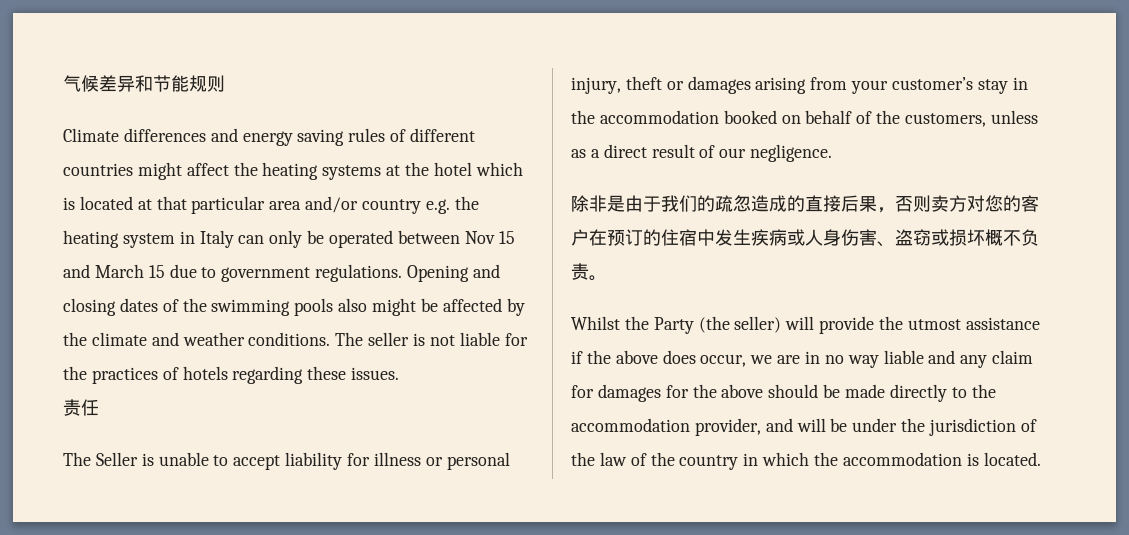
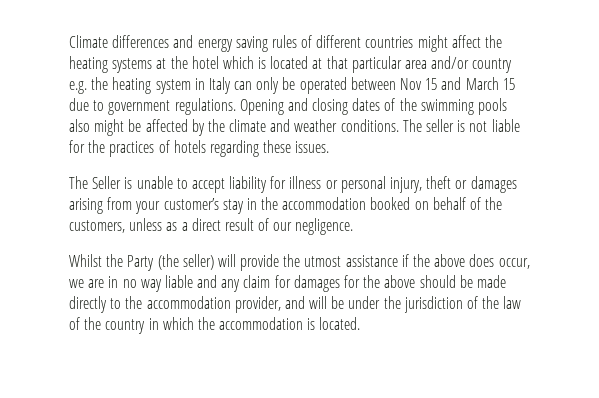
- 气候差异和节能规则
- 责任
- 除非是由于我们的疏忽造成的直接后果，否则卖方对您的客户在预订的住宿中发生疾病或人身伤害、盗窃或损坏概不负责。

